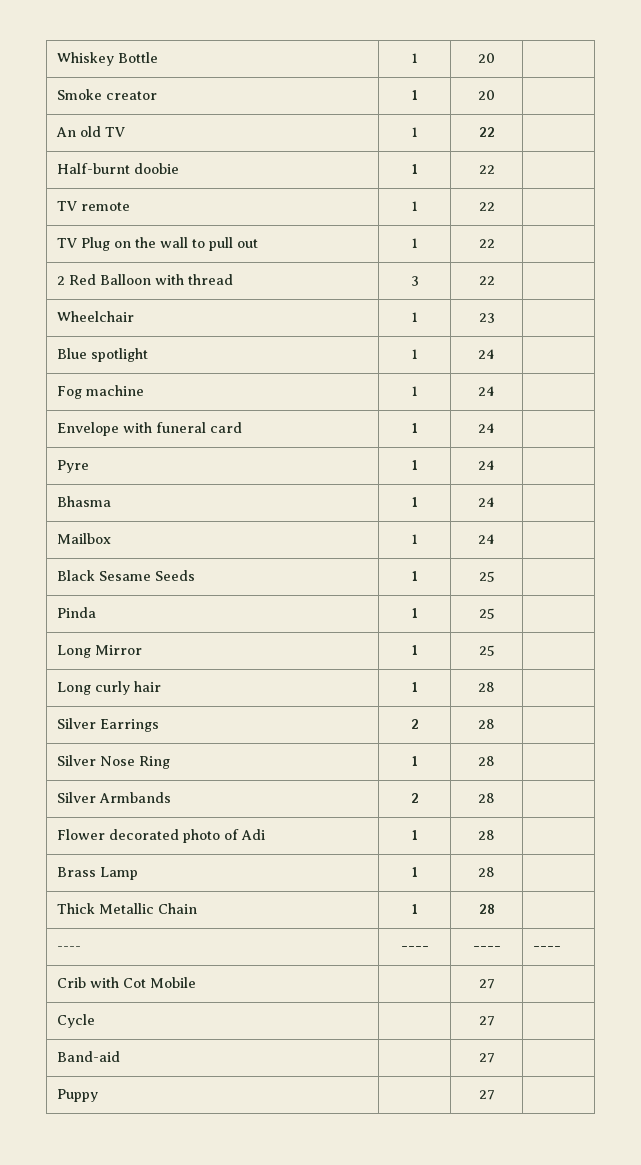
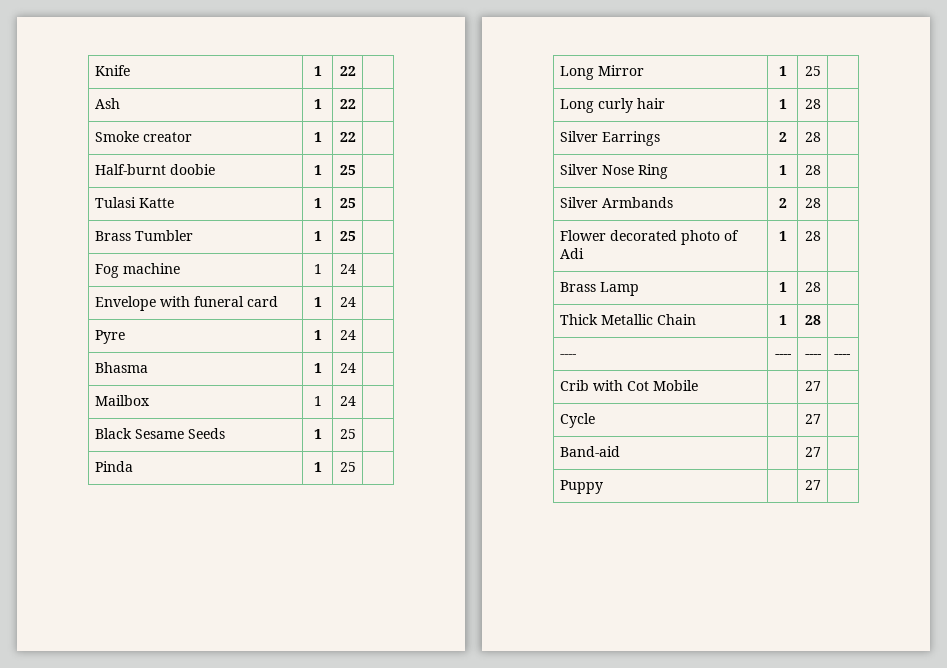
- Whiskey Bottle | 1 | 20 |
+ Knife | 1 | 22 |
+ Ash | 1 | 22 |
- Smoke creator | 1 | 20 |
- An old TV | 1 | 22 |
+ Smoke creator | 1 | 22 |
- Half-burnt doobie | 1 | 22 |
- TV remote | 1 | 22 |
- TV Plug on the wall to pull out | 1 | 22 |
- 2 Red Balloon with thread | 3 | 22 |
- Wheelchair | 1 | 23 |
- Blue spotlight | 1 | 24 |
+ Half-burnt doobie | 1 | 25 |
+ Tulasi Katte | 1 | 25 |
+ Brass Tumbler | 1 | 25 |

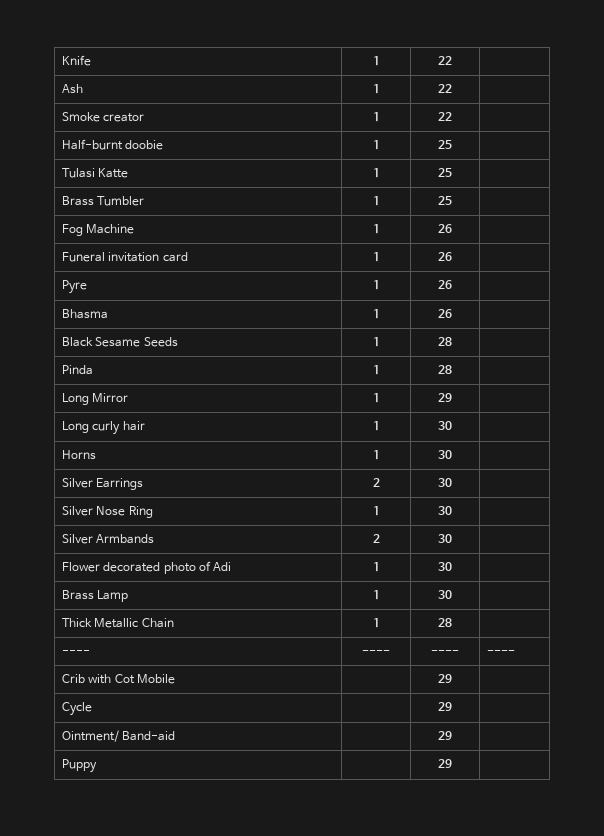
- Fog machine | 1 | 24 |
- Envelope with funeral card | 1 | 24 |
+ Fog Machine | 1 | 26 |
+ Funeral invitation card | 1 | 26 |
- Pyre | 1 | 24 |
+ Pyre | 1 | 26 |
- Bhasma | 1 | 24 |
- Mailbox | 1 | 24 |
+ Bhasma | 1 | 26 |
- Black Sesame Seeds | 1 | 25 |
+ Black Sesame Seeds | 1 | 28 |
- Pinda | 1 | 25 |
+ Pinda | 1 | 28 |
- Long Mirror | 1 | 25 |
+ Long Mirror | 1 | 29 |
- Long curly hair | 1 | 28 |
+ Long curly hair | 1 | 30 |
+ Horns | 1 | 30 |
- Silver Earrings | 2 | 28 |
+ Silver Earrings | 2 | 30 |
- Silver Nose Ring | 1 | 28 |
+ Silver Nose Ring | 1 | 30 |
- Silver Armbands | 2 | 28 |
+ Silver Armbands | 2 | 30 |
- Flower decorated photo of Adi | 1 | 28 |
+ Flower decorated photo of Adi | 1 | 30 |
- Brass Lamp | 1 | 28 |
+ Brass Lamp | 1 | 30 |
- Crib with Cot Mobile | | 27 |
+ Crib with Cot Mobile | | 29 |
- Cycle | | 27 |
- Band-aid | | 27 |
+ Cycle | | 29 |
+ Ointment/ Band-aid | | 29 |
- Puppy | | 27 |
+ Puppy | | 29 |

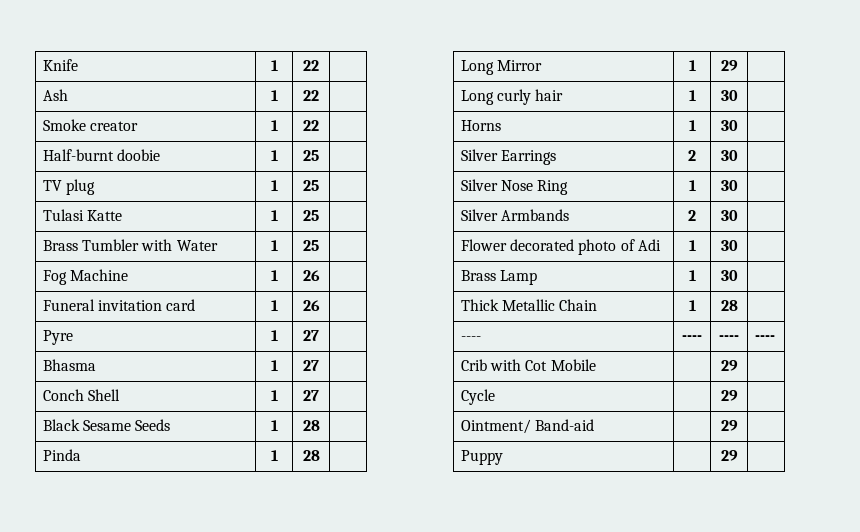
+ TV plug | 1 | 25 |
- Brass Tumbler | 1 | 25 |
+ Brass Tumbler with Water | 1 | 25 |
- Pyre | 1 | 26 |
+ Pyre | 1 | 27 |
- Bhasma | 1 | 26 |
+ Bhasma | 1 | 27 |
+ Conch Shell | 1 | 27 |

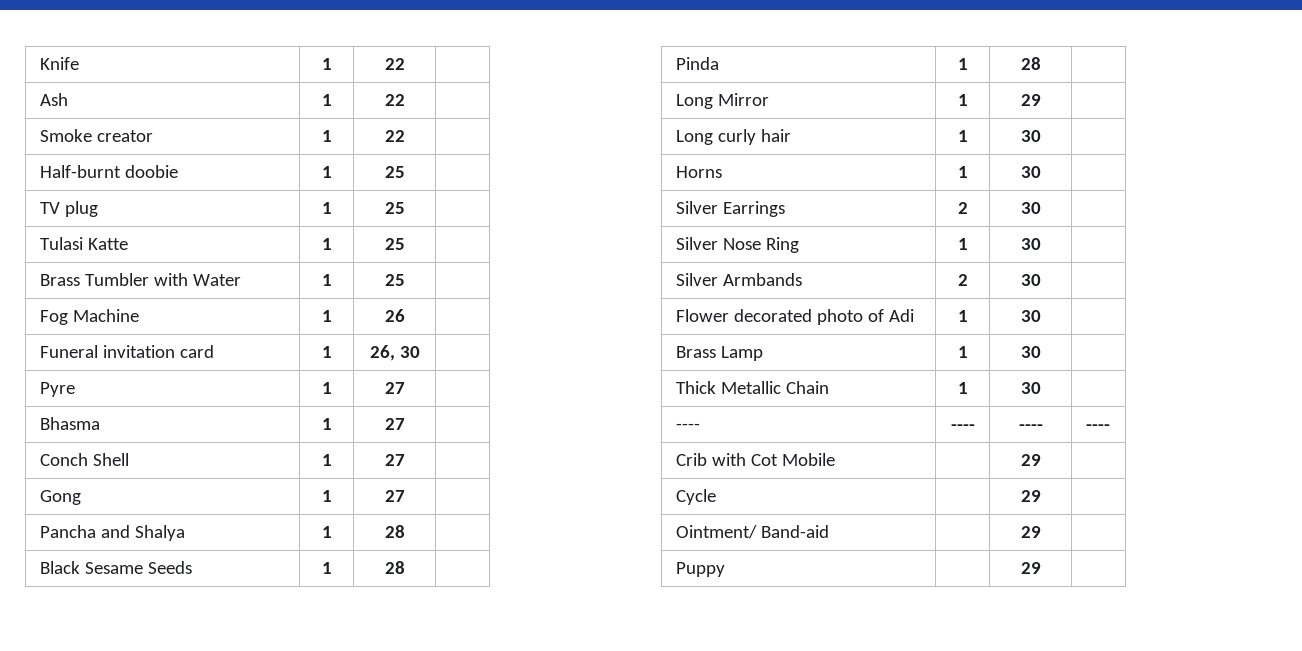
- Funeral invitation card | 1 | 26 |
+ Funeral invitation card | 1 | 26, 30 |
+ Gong | 1 | 27 |
+ Pancha and Shalya | 1 | 28 |
- Thick Metallic Chain | 1 | 28 |
+ Thick Metallic Chain | 1 | 30 |

